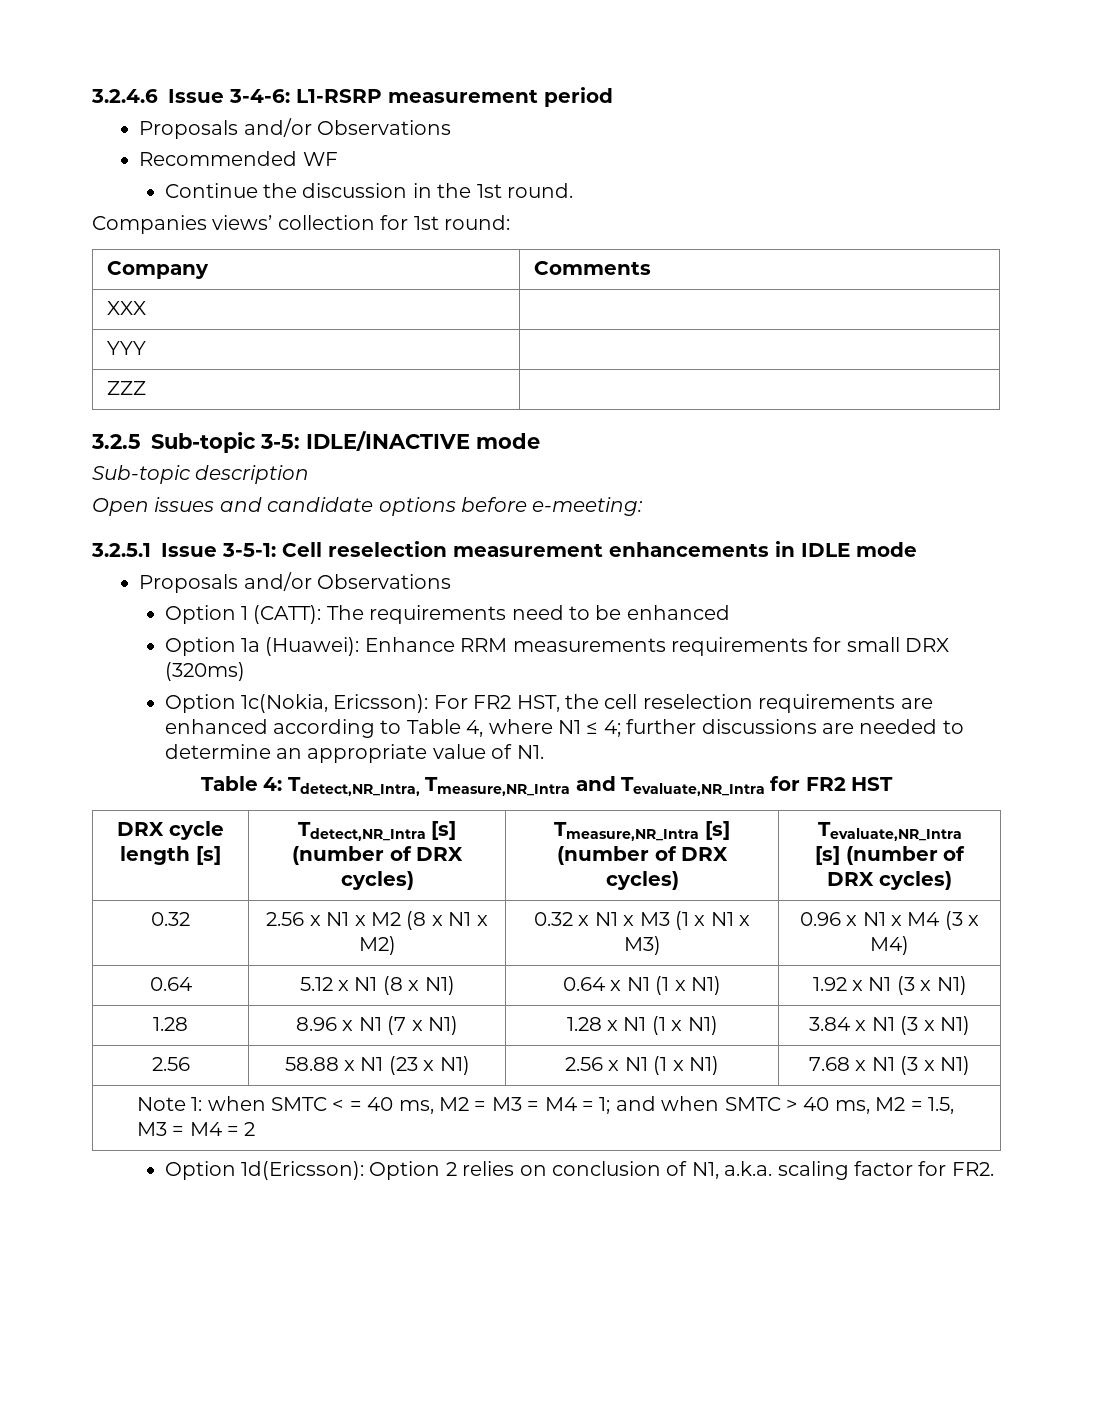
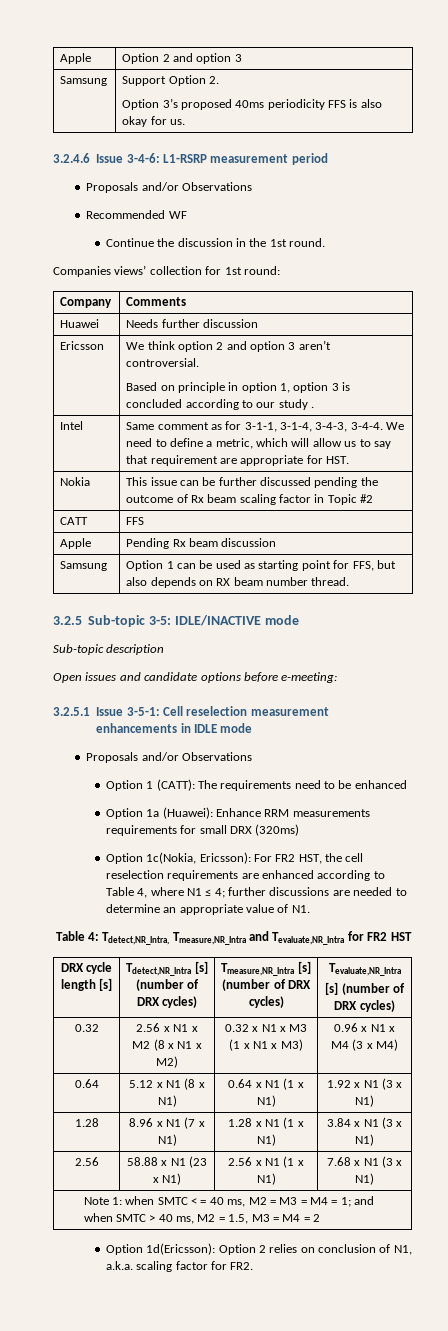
+ Apple | Option 2 and option 3
+ Samsung | Support Option 2.
+ Option 3’s proposed 40ms periodicity FFS is also okay for us.
- XXX |
- YYY |
- ZZZ |
+ Huawei | Needs further discussion
+ Ericsson | We think option 2 and option 3 aren’t controversial.
+ Based on principle in option 1, option 3 is concluded according to our study .
+ Intel | Same comment as for 3-1-1, 3-1-4, 3-4-3, 3-4-4. We need to define a metric, which will allow us to say that requirement are appropriate for HST.
+ Nokia | This issue can be further discussed pending the outcome of Rx beam scaling factor in Topic #2
+ CATT | FFS
+ Apple | Pending Rx beam discussion
+ Samsung | Option 1 can be used as starting point for FFS, but also depends on RX beam number thread.

